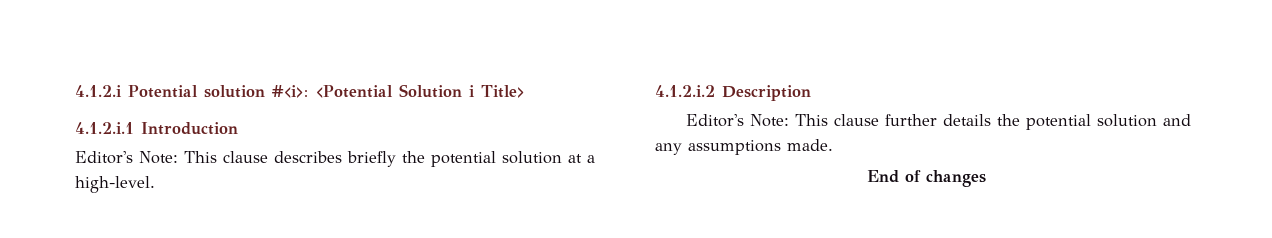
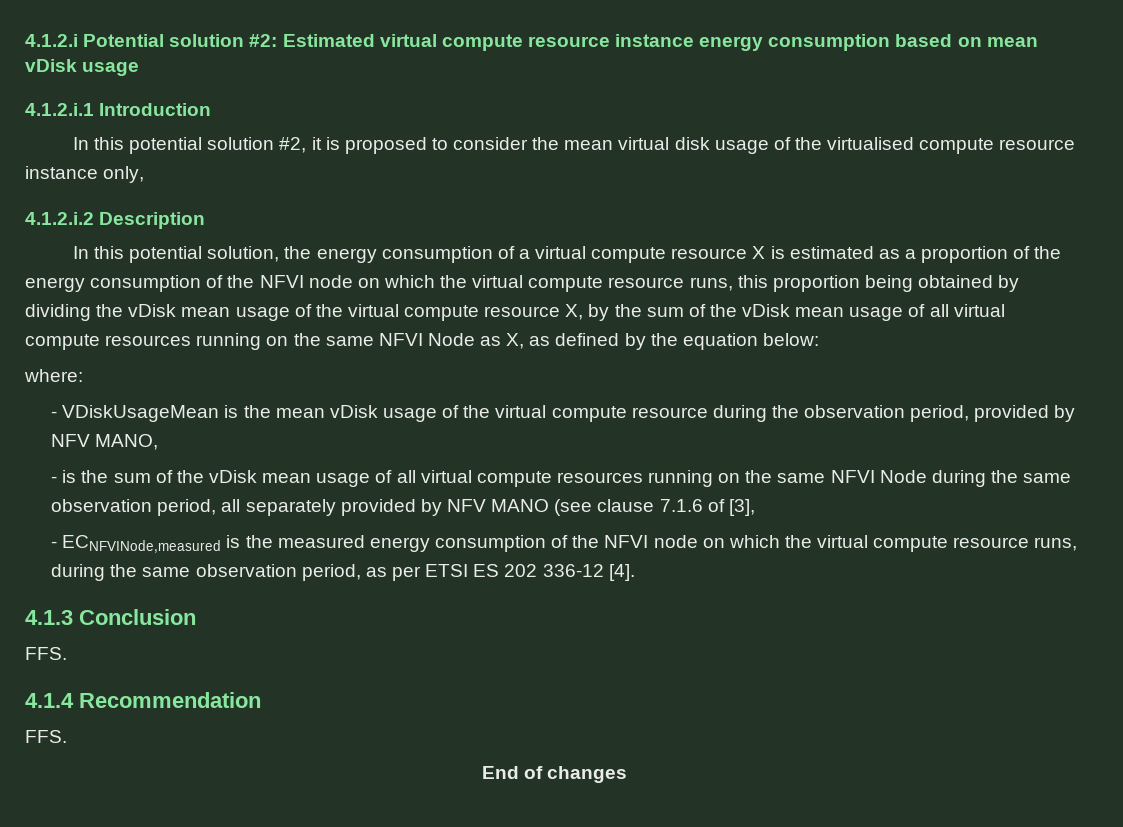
- 4.1.2.i Potential solution #<i>: <Potential Solution i Title>
+ 4.1.2.i Potential solution #2: Estimated virtual compute resource instance energy consumption based on mean vDisk usage
  4.1.2.i.1 Introduction
- Editor's Note: This clause describes briefly the potential solution at a high-level.
+ In this potential solution #2, it is proposed to consider the mean virtual disk usage of the virtualised compute resource instance only,
  4.1.2.i.2 Description
- Editor's Note: This clause further details the potential solution and any assumptions made.
+ In this potential solution, the energy consumption of a virtual compute resource X is estimated as a proportion of the energy consumption of the NFVI node on which the virtual compute resource runs, this proportion being obtained by dividing the vDisk mean usage of the virtual compute resource X, by the sum of the vDisk mean usage of all virtual compute resources running on the same NFVI Node as X, as defined by the equation below:
+ where:
+ - VDiskUsageMean is the mean vDisk usage of the virtual compute resource during the observation period, provided by NFV MANO,
+ - is the sum of the vDisk mean usage of all virtual compute resources running on the same NFVI Node during the same observation period, all separately provided by NFV MANO (see clause 7.1.6 of [3],
+ - ECNFVINode,measured is the measured energy consumption of the NFVI node on which the virtual compute resource runs, during the same observation period, as per ETSI ES 202 336-12 [4].
+ 4.1.3 Conclusion
+ FFS.
+ 4.1.4 Recommendation
+ FFS.

